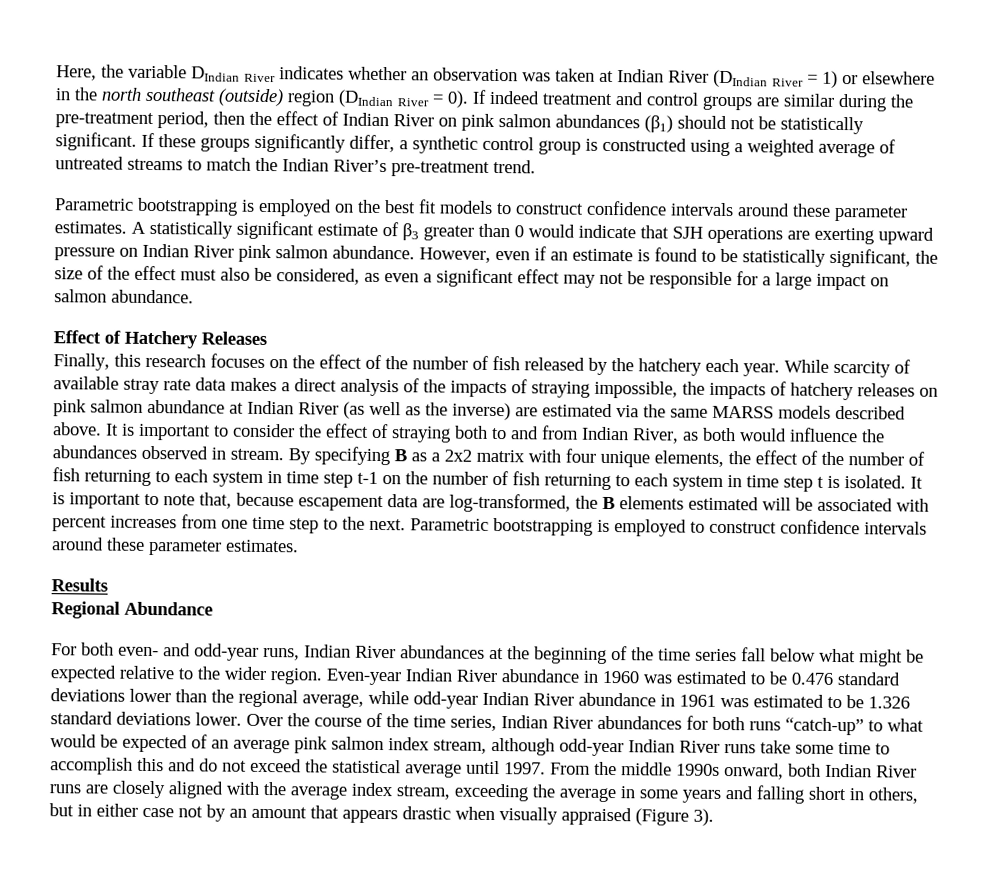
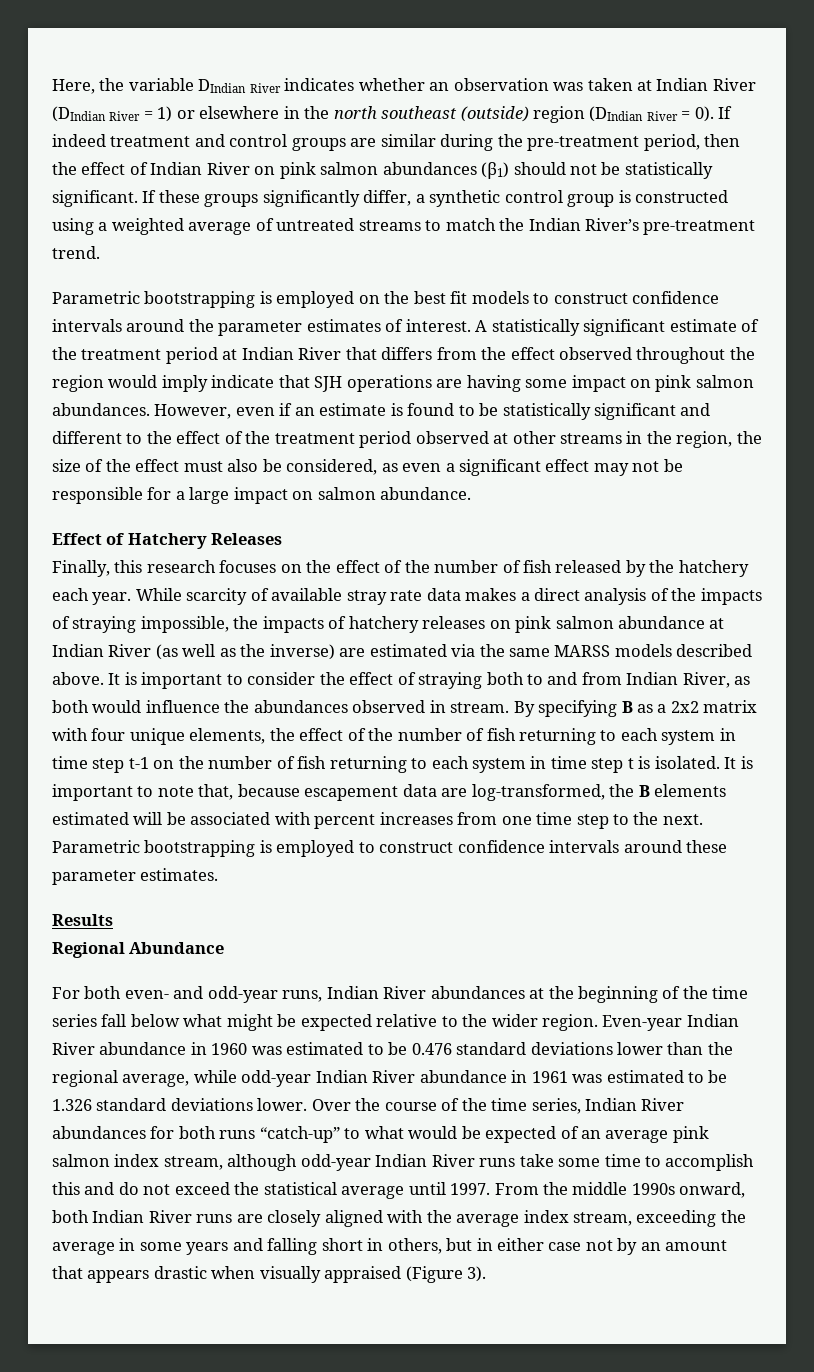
- Parametric bootstrapping is employed on the best fit models to construct confidence intervals around these parameter estimates.
+ Parametric bootstrapping is employed on the best fit models to construct confidence intervals around the parameter estimates of interest.
- A statistically significant estimate of β3 greater than 0 would indicate that SJH operations are exerting upward pressure on Indian River pink salmon abundance.
+ A statistically significant estimate of the treatment period at Indian River that differs from the effect observed throughout the region would imply indicate that SJH operations are having some impact on pink salmon abundances.
- However, even if an estimate is found to be statistically significant, the size of the effect must also be considered, as even a significant effect may not be responsible for a large impact on salmon abundance.
+ However, even if an estimate is found to be statistically significant and different to the effect of the treatment period observed at other streams in the region, the size of the effect must also be considered, as even a significant effect may not be responsible for a large impact on salmon abundance.

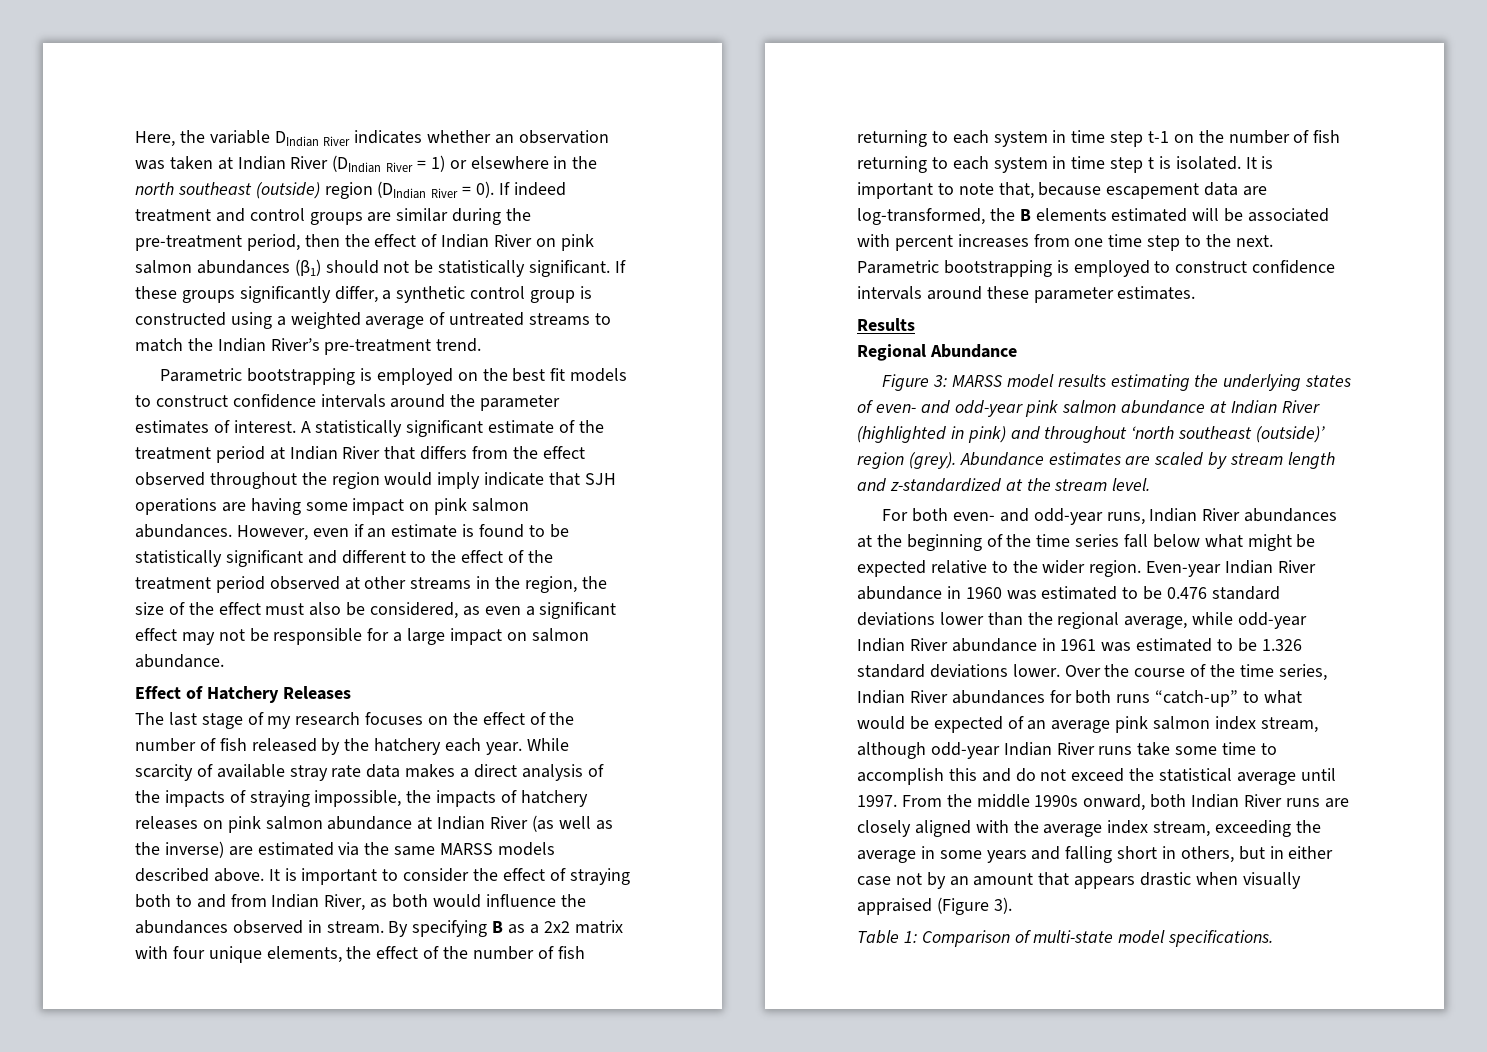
- Finally, this research focuses on the effect of the number of fish released by the hatchery each year.
+ The last stage of my research focuses on the effect of the number of fish released by the hatchery each year.
+ Figure 3: MARSS model results estimating the underlying states of even- and odd-year pink salmon abundance at Indian River (highlighted in pink) and throughout ‘north southeast (outside)’ region (grey). Abundance estimates are scaled by stream length and z-standardized at the stream level.
+ Table 1: Comparison of multi-state model specifications.

